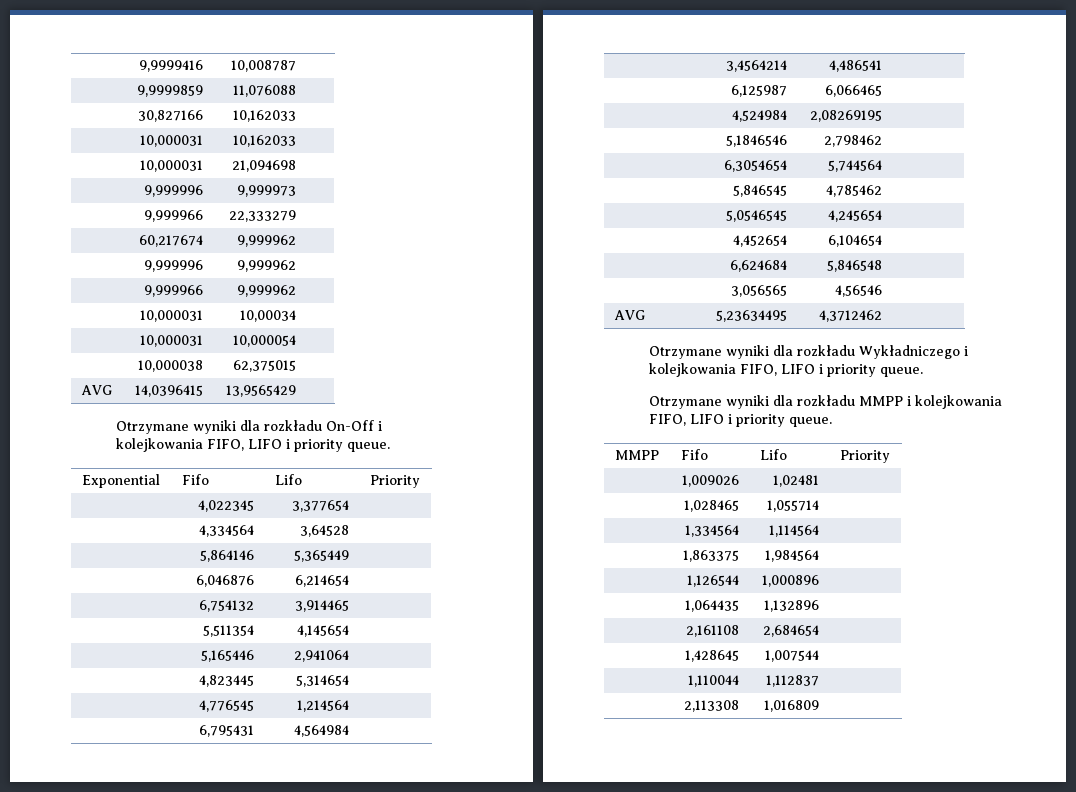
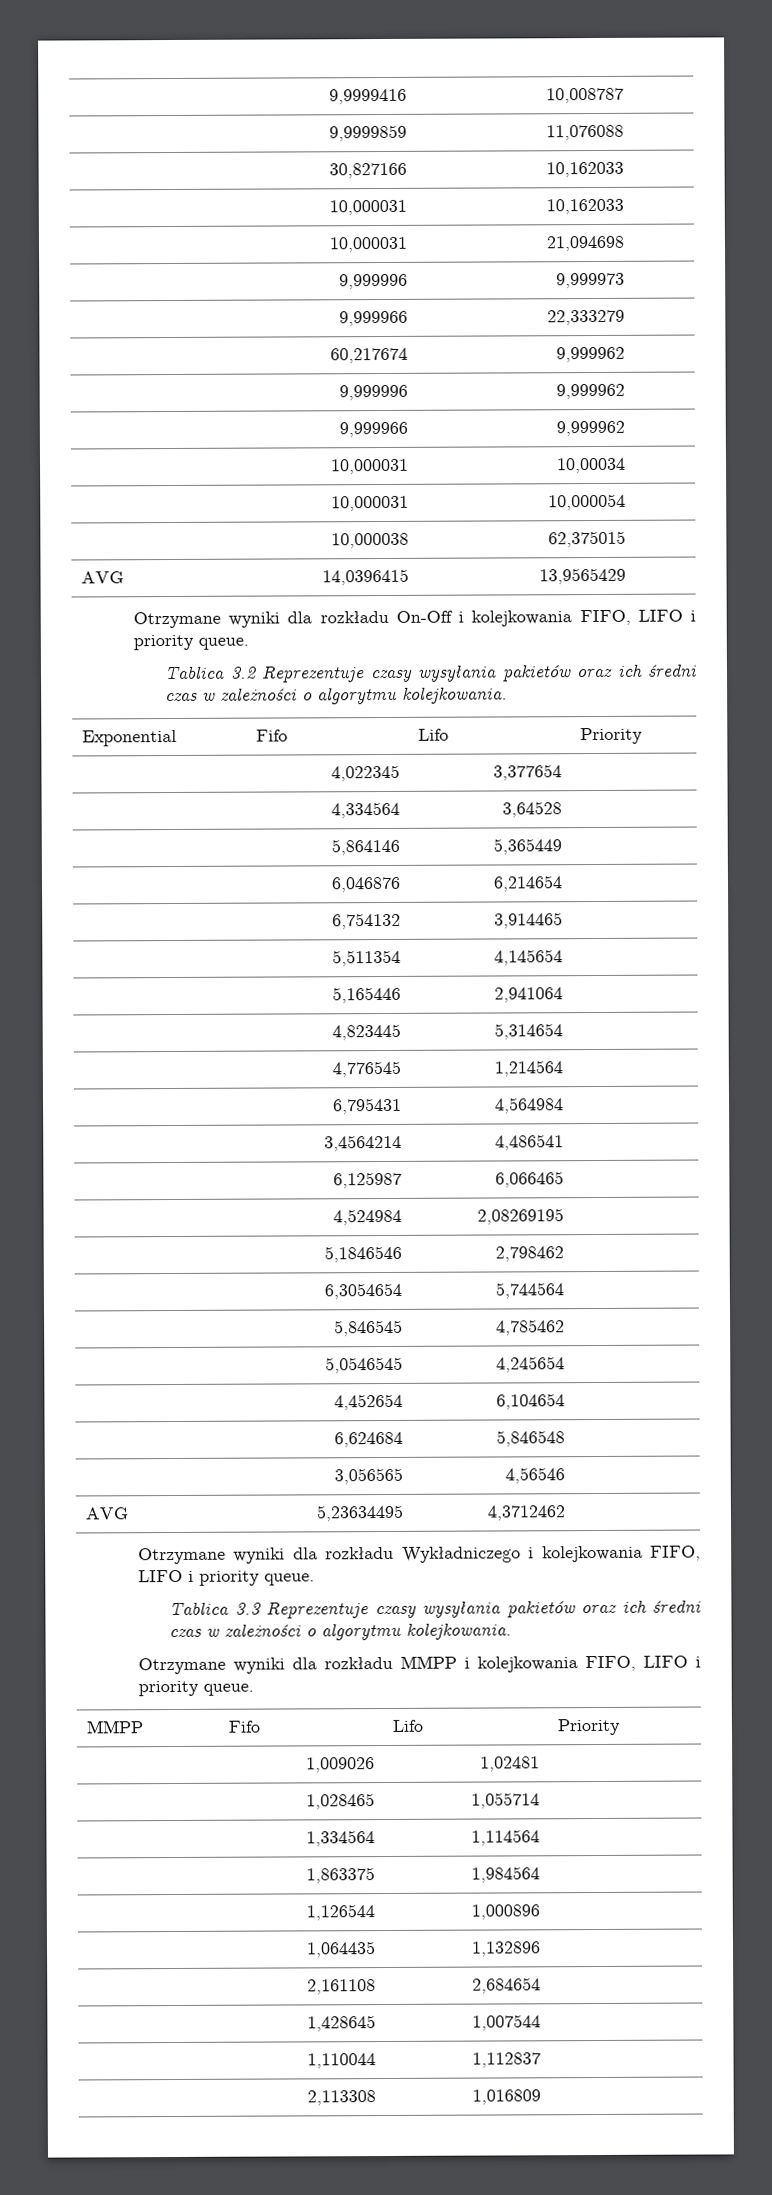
+ Tablica 3.2 Reprezentuje czasy wysyłania pakietów oraz ich średni czas w zależności o algorytmu kolejkowania.
+ Tablica 3.3 Reprezentuje czasy wysyłania pakietów oraz ich średni czas w zależności o algorytmu kolejkowania.

